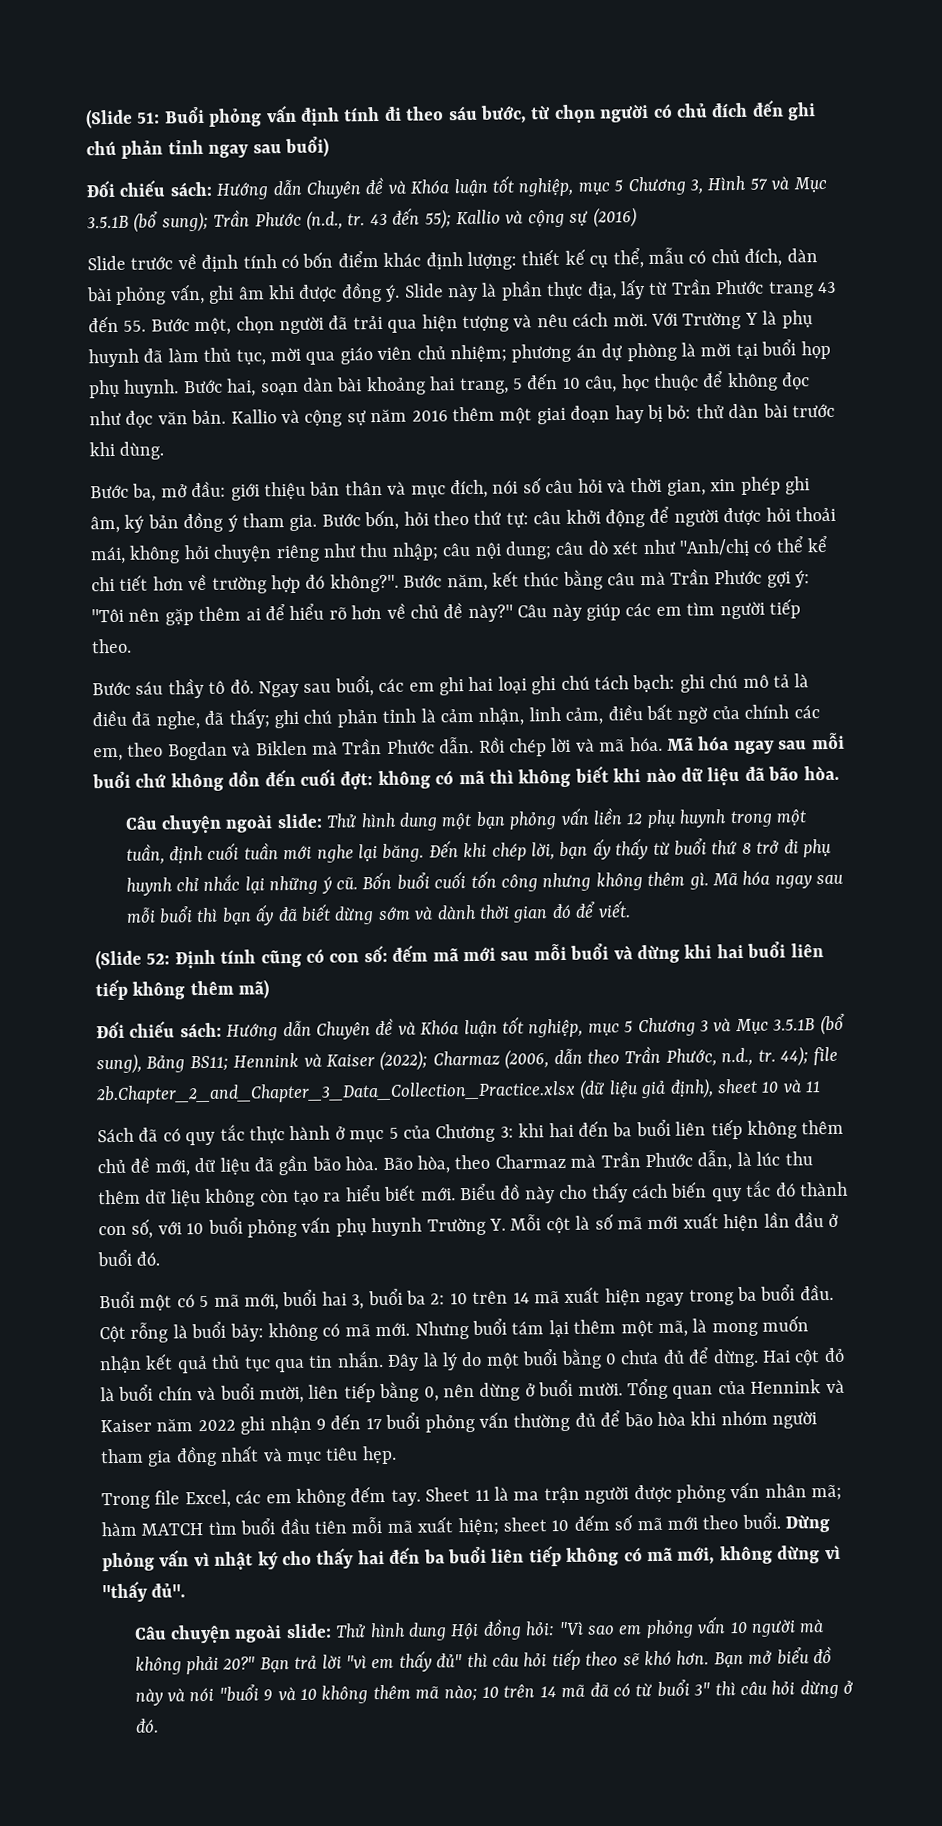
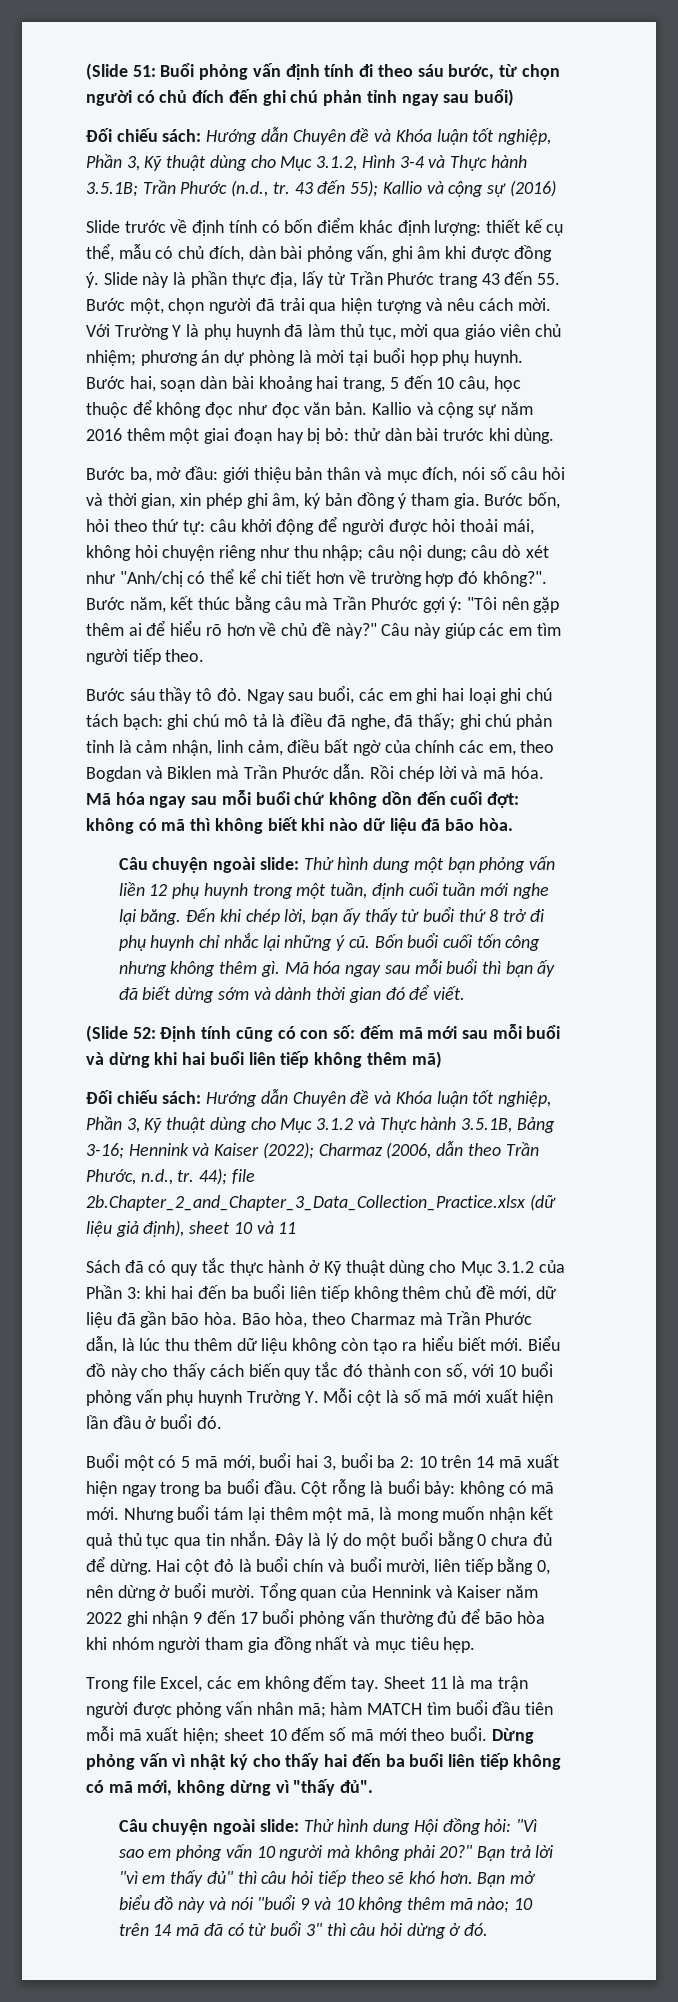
- Đối chiếu sách: Hướng dẫn Chuyên đề và Khóa luận tốt nghiệp, mục 5 Chương 3, Hình 57 và Mục 3.5.1B (bổ sung); Trần Phước (n.d., tr.
+ Đối chiếu sách: Hướng dẫn Chuyên đề và Khóa luận tốt nghiệp, Phần 3, Kỹ thuật dùng cho Mục 3.1.2, Hình 3-4 và Thực hành 3.5.1B; Trần Phước (n.d., tr.
- Đối chiếu sách: Hướng dẫn Chuyên đề và Khóa luận tốt nghiệp, mục 5 Chương 3 và Mục 3.5.1B (bổ sung), Bảng BS11; Hennink và Kaiser (2022); Charmaz (2006, dẫn theo Trần Phước, n.d., tr.
+ Đối chiếu sách: Hướng dẫn Chuyên đề và Khóa luận tốt nghiệp, Phần 3, Kỹ thuật dùng cho Mục 3.1.2 và Thực hành 3.5.1B, Bảng 3-16; Hennink và Kaiser (2022); Charmaz (2006, dẫn theo Trần Phước, n.d., tr.
- Sách đã có quy tắc thực hành ở mục 5 của Chương 3: khi hai đến ba buổi liên tiếp không thêm chủ đề mới, dữ liệu đã gần bão hòa.
+ Sách đã có quy tắc thực hành ở Kỹ thuật dùng cho Mục 3.1.2 của Phần 3: khi hai đến ba buổi liên tiếp không thêm chủ đề mới, dữ liệu đã gần bão hòa.

